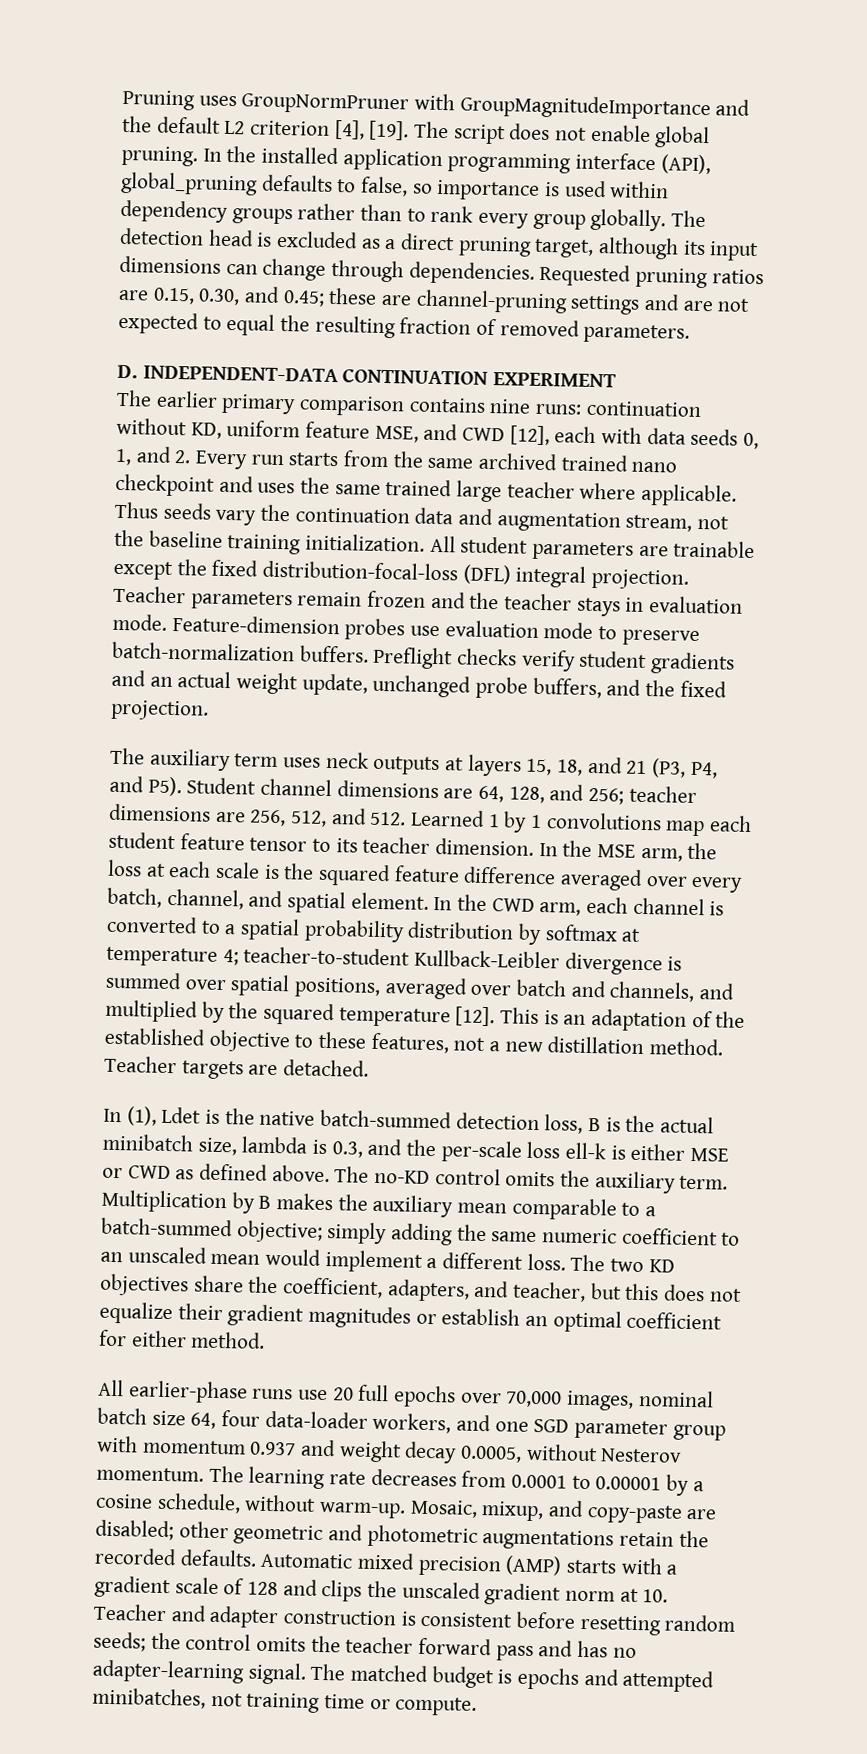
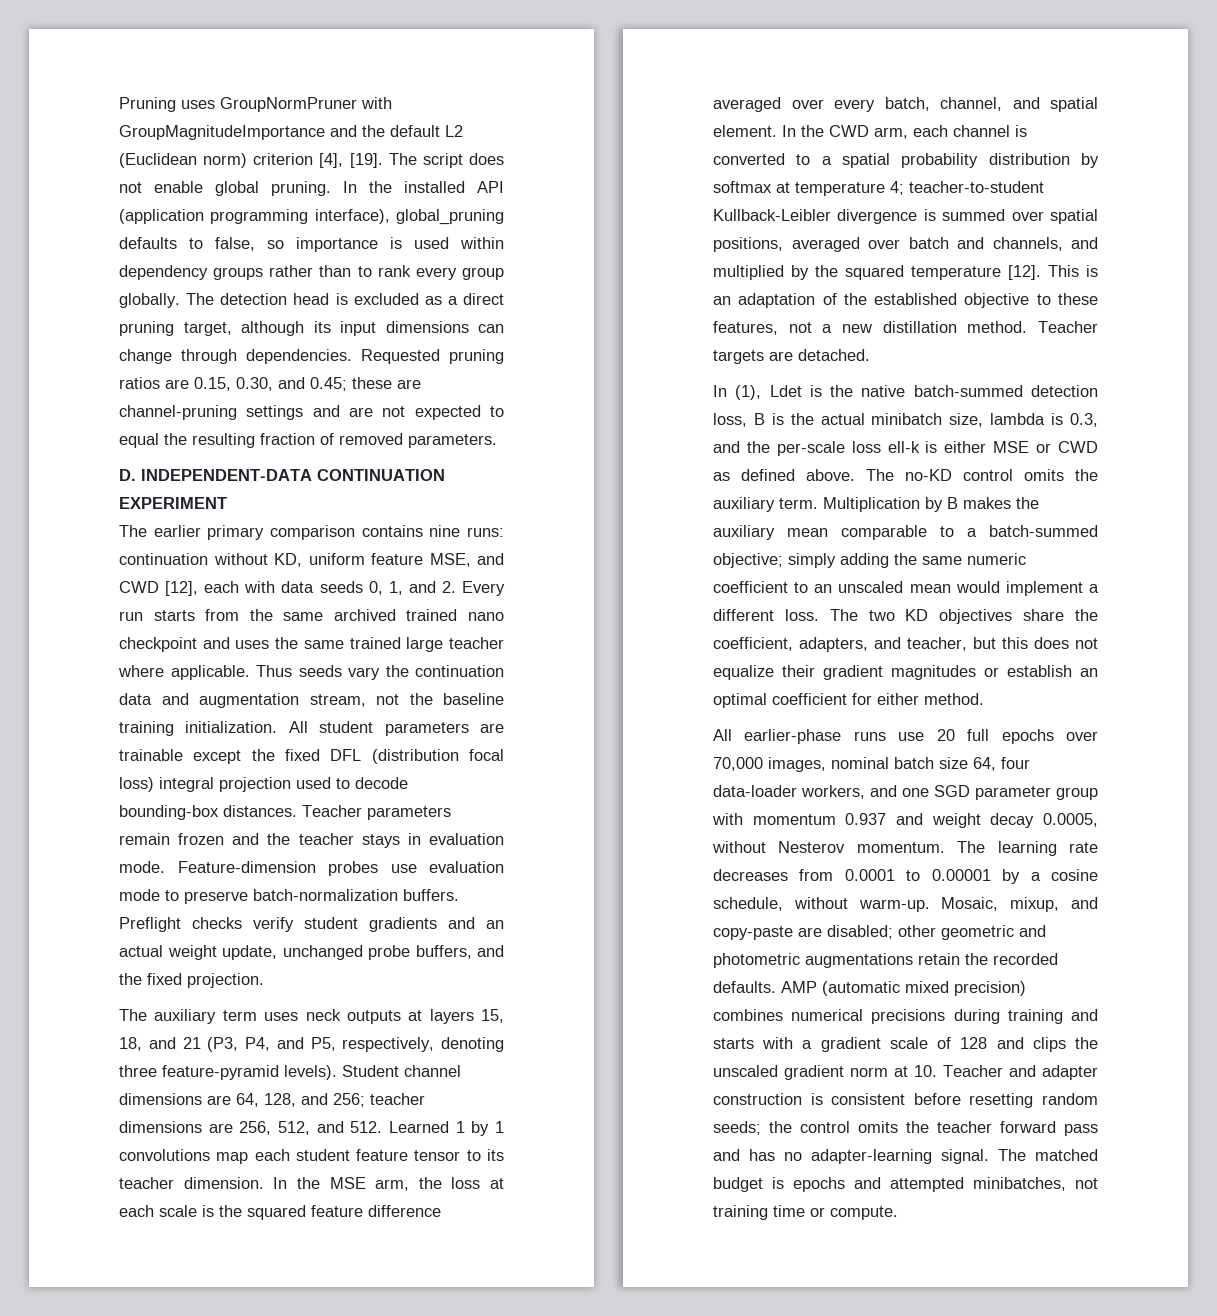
- Pruning uses GroupNormPruner with GroupMagnitudeImportance and the default L2 criterion [4], [19].
+ Pruning uses GroupNormPruner with GroupMagnitudeImportance and the default L2 (Euclidean norm) criterion [4], [19].
- In the installed application programming interface (API), global_pruning defaults to false, so importance is used within dependency groups rather than to rank every group globally.
+ In the installed API (application programming interface), global_pruning defaults to false, so importance is used within dependency groups rather than to rank every group globally.
- All student parameters are trainable except the fixed distribution-focal-loss (DFL) integral projection.
+ All student parameters are trainable except the fixed DFL (distribution focal loss) integral projection used to decode bounding-box distances.
- The auxiliary term uses neck outputs at layers 15, 18, and 21 (P3, P4, and P5). Student channel dimensions are 64, 128, and 256; teacher dimensions are 256, 512, and 512. Learned 1 by 1 convolutions map each student feature tensor to its teacher dimension.
+ The auxiliary term uses neck outputs at layers 15, 18, and 21 (P3, P4, and P5, respectively, denoting three feature-pyramid levels). Student channel dimensions are 64, 128, and 256; teacher dimensions are 256, 512, and 512. Learned 1 by 1 convolutions map each student feature tensor to its teacher dimension.
- Automatic mixed precision (AMP) starts with a gradient scale of 128 and clips the unscaled gradient norm at 10. Teacher and adapter construction is consistent before resetting random seeds; the control omits the teacher forward pass and has no adapter-learning signal.
+ AMP (automatic mixed precision) combines numerical precisions during training and starts with a gradient scale of 128 and clips the unscaled gradient norm at 10. Teacher and adapter construction is consistent before resetting random seeds; the control omits the teacher forward pass and has no adapter-learning signal.

